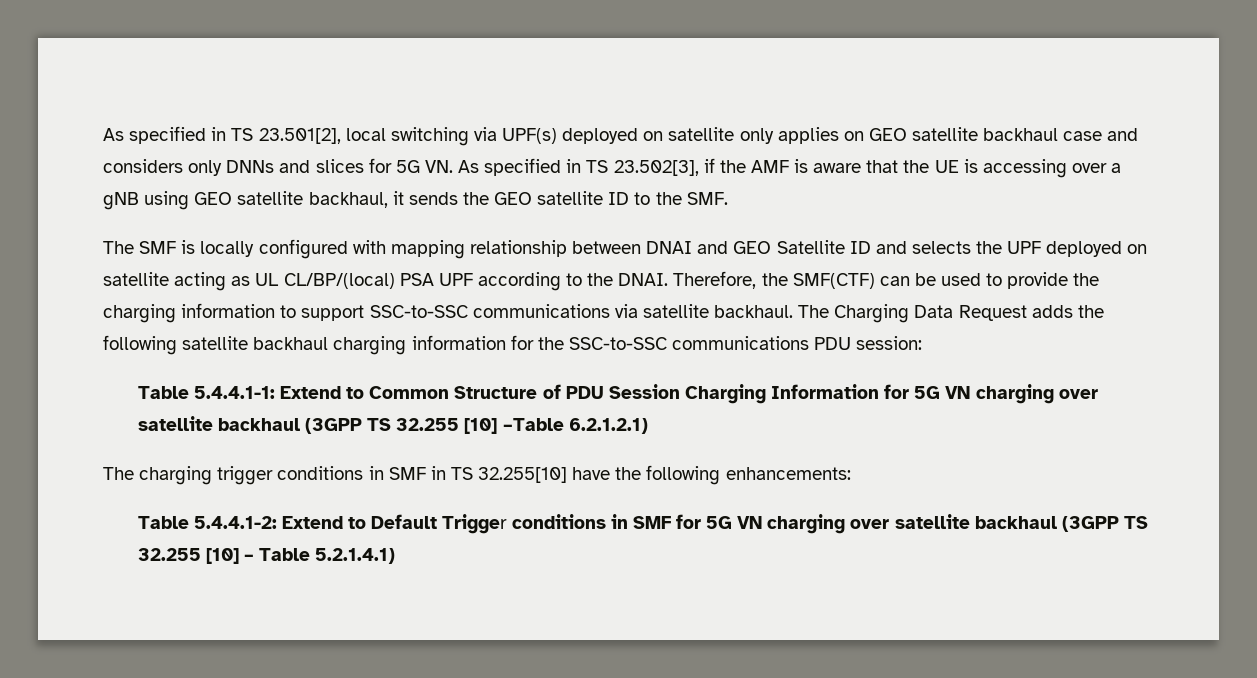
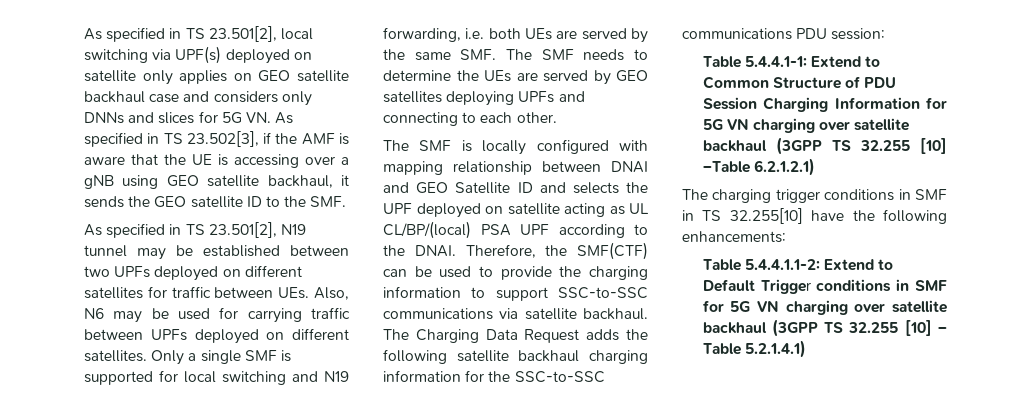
+ As specified in TS 23.501[2], N19 tunnel may be established between two UPFs deployed on different satellites for traffic between UEs. Also, N6 may be used for carrying traffic between UPFs deployed on different satellites. Only a single SMF is supported for local switching and N19 forwarding, i.e. both UEs are served by the same SMF. The SMF needs to determine the UEs are served by GEO satellites deploying UPFs and connecting to each other.
- Table 5.4.4.1-2: Extend to Default Trigger conditions in SMF for 5G VN charging over satellite backhaul (3GPP TS 32.255 [10] – Table 5.2.1.4.1)
+ Table 5.4.4.1.1-2: Extend to Default Trigger conditions in SMF for 5G VN charging over satellite backhaul (3GPP TS 32.255 [10] – Table 5.2.1.4.1)

